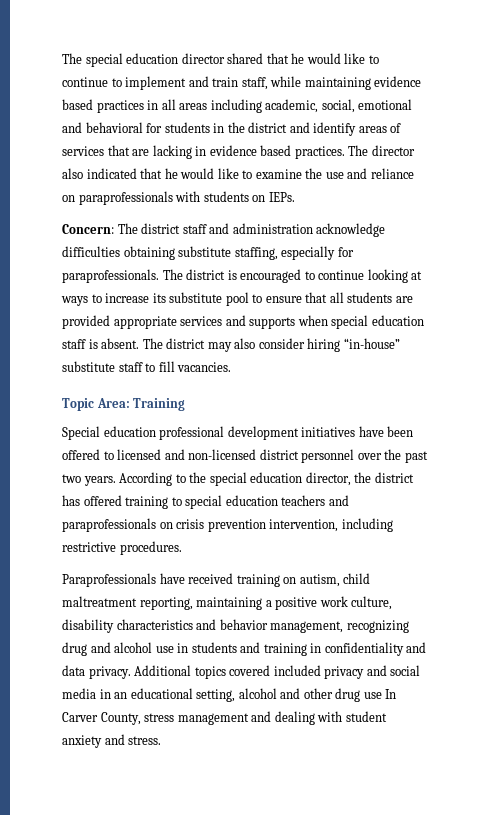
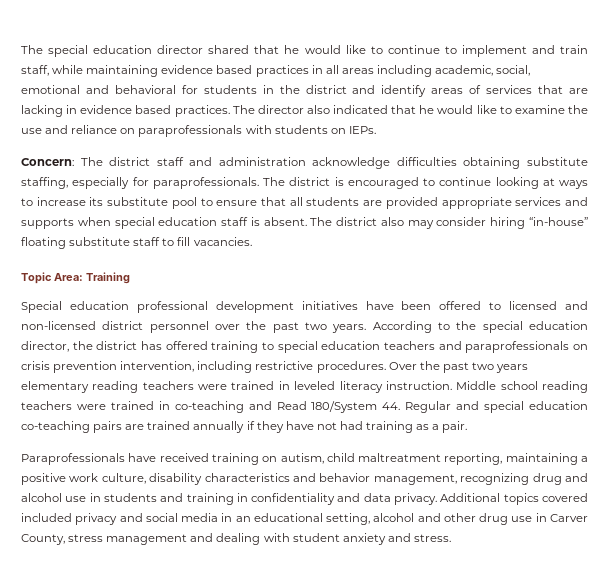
- The district may also consider hiring “in-house” substitute staff to fill vacancies.
+ The district also may consider hiring “in-house” floating substitute staff to fill vacancies.
+ Over the past two years elementary reading teachers were trained in leveled literacy instruction. Middle school reading teachers were trained in co-teaching and Read 180/System 44. Regular and special education co-teaching pairs are trained annually if they have not had training as a pair.
- Additional topics covered included privacy and social media in an educational setting, alcohol and other drug use In Carver County, stress management and dealing with student anxiety and stress.
+ Additional topics covered included privacy and social media in an educational setting, alcohol and other drug use in Carver County, stress management and dealing with student anxiety and stress.

